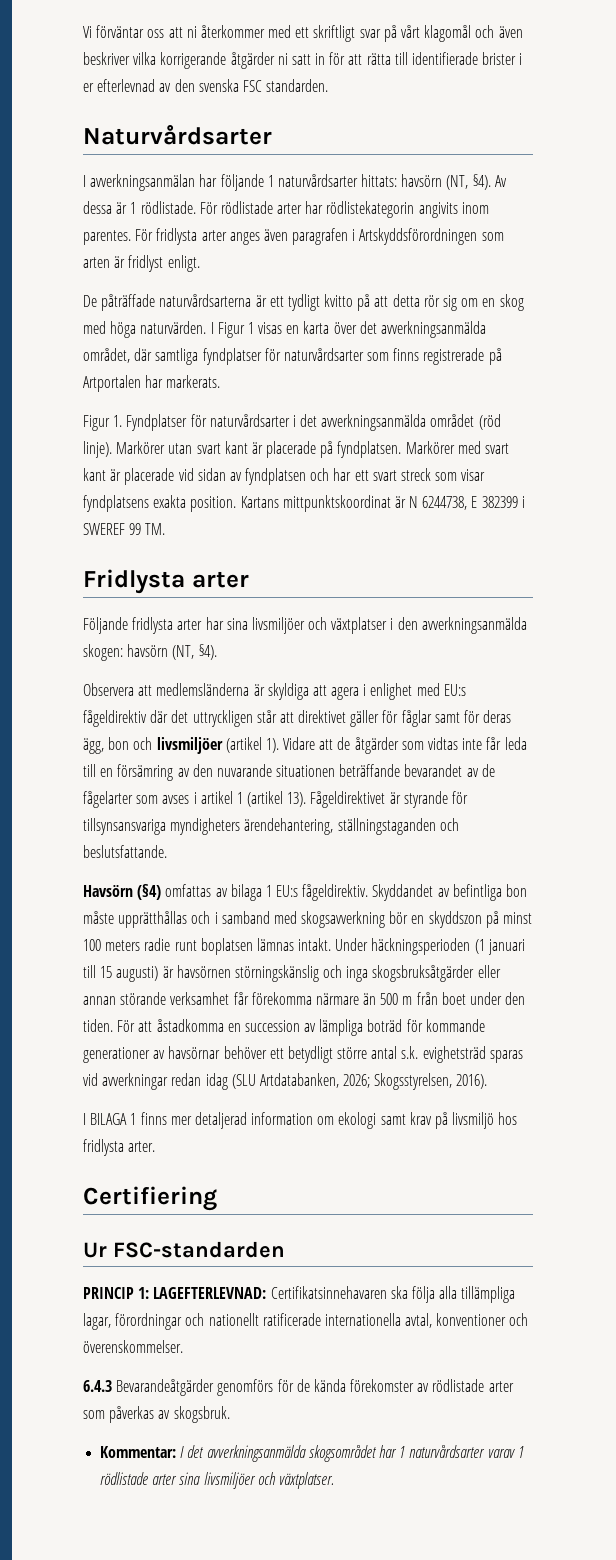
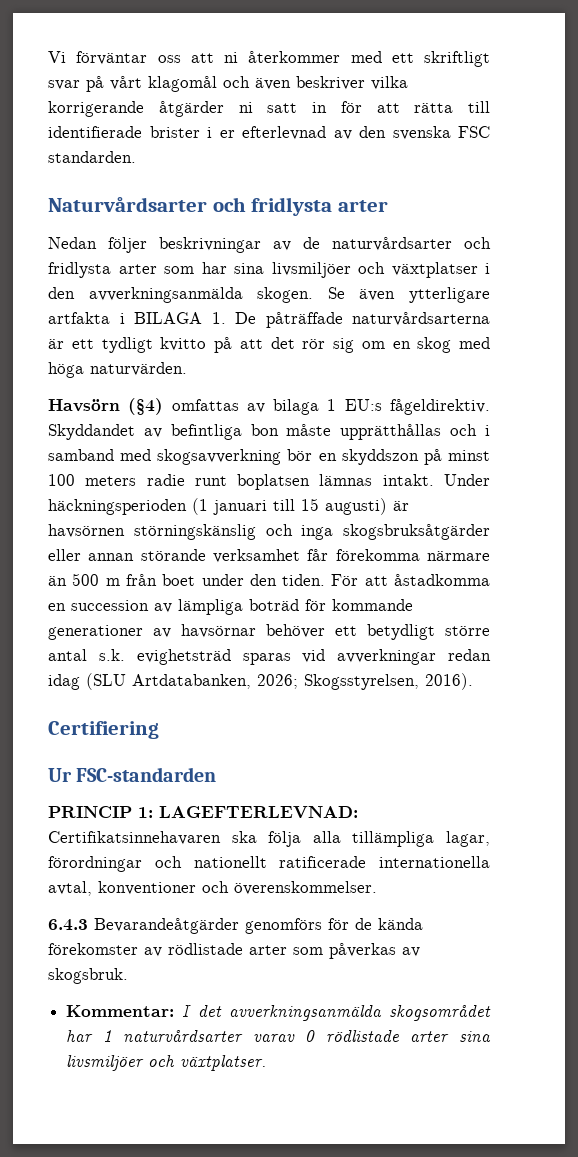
- Naturvårdsarter
- I avverkningsanmälan har följande 1 naturvårdsarter hittats: havsörn (NT, §4). Av dessa är 1 rödlistade. För rödlistade arter har rödlistekategorin angivits inom parentes. För fridlysta arter anges även paragrafen i Artskyddsförordningen som arten är fridlyst enligt.
- De påträffade naturvårdsarterna är ett tydligt kvitto på att detta rör sig om en skog med höga naturvärden. I Figur 1 visas en karta över det avverkningsanmälda området, där samtliga fyndplatser för naturvårdsarter som finns registrerade på Artportalen har markerats.
- Figur 1. Fyndplatser för naturvårdsarter i det avverkningsanmälda området (röd linje). Markörer utan svart kant är placerade på fyndplatsen. Markörer med svart kant är placerade vid sidan av fyndplatsen och har ett svart streck som visar fyndplatsens exakta position. Kartans mittpunktskoordinat är N 6244738, E 382399 i SWEREF 99 TM.
- Fridlysta arter
- Följande fridlysta arter har sina livsmiljöer och växtplatser i den avverkningsanmälda skogen: havsörn (NT, §4).
- Observera att medlemsländerna är skyldiga att agera i enlighet med EU:s fågeldirektiv där det uttryckligen står att direktivet gäller för fåglar samt för deras ägg, bon och livsmiljöer (artikel 1). Vidare att de åtgärder som vidtas inte får leda till en försämring av den nuvarande situationen beträffande bevarandet av de fågelarter som avses i artikel 1 (artikel 13). Fågeldirektivet är styrande för tillsynsansvariga myndigheters ärendehantering, ställningstaganden och beslutsfattande.
+ Naturvårdsarter och fridlysta arter
+ Nedan följer beskrivningar av de naturvårdsarter och fridlysta arter som har sina livsmiljöer och växtplatser i den avverkningsanmälda skogen. Se även ytterligare artfakta i BILAGA 1. De påträffade naturvårdsarterna är ett tydligt kvitto på att det rör sig om en skog med höga naturvärden.
- I BILAGA 1 finns mer detaljerad information om ekologi samt krav på livsmiljö hos fridlysta arter.
- Kommentar: I det avverkningsanmälda skogsområdet har 1 naturvårdsarter varav 1 rödlistade arter sina livsmiljöer och växtplatser.
+ Kommentar: I det avverkningsanmälda skogsområdet har 1 naturvårdsarter varav 0 rödlistade arter sina livsmiljöer och växtplatser.

